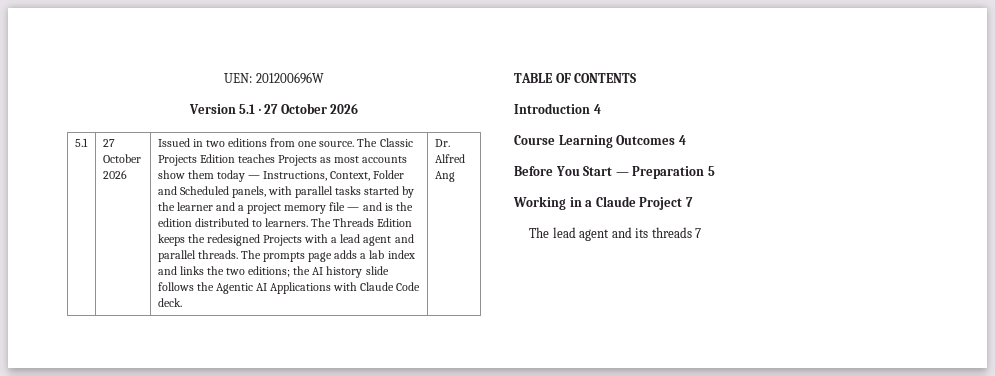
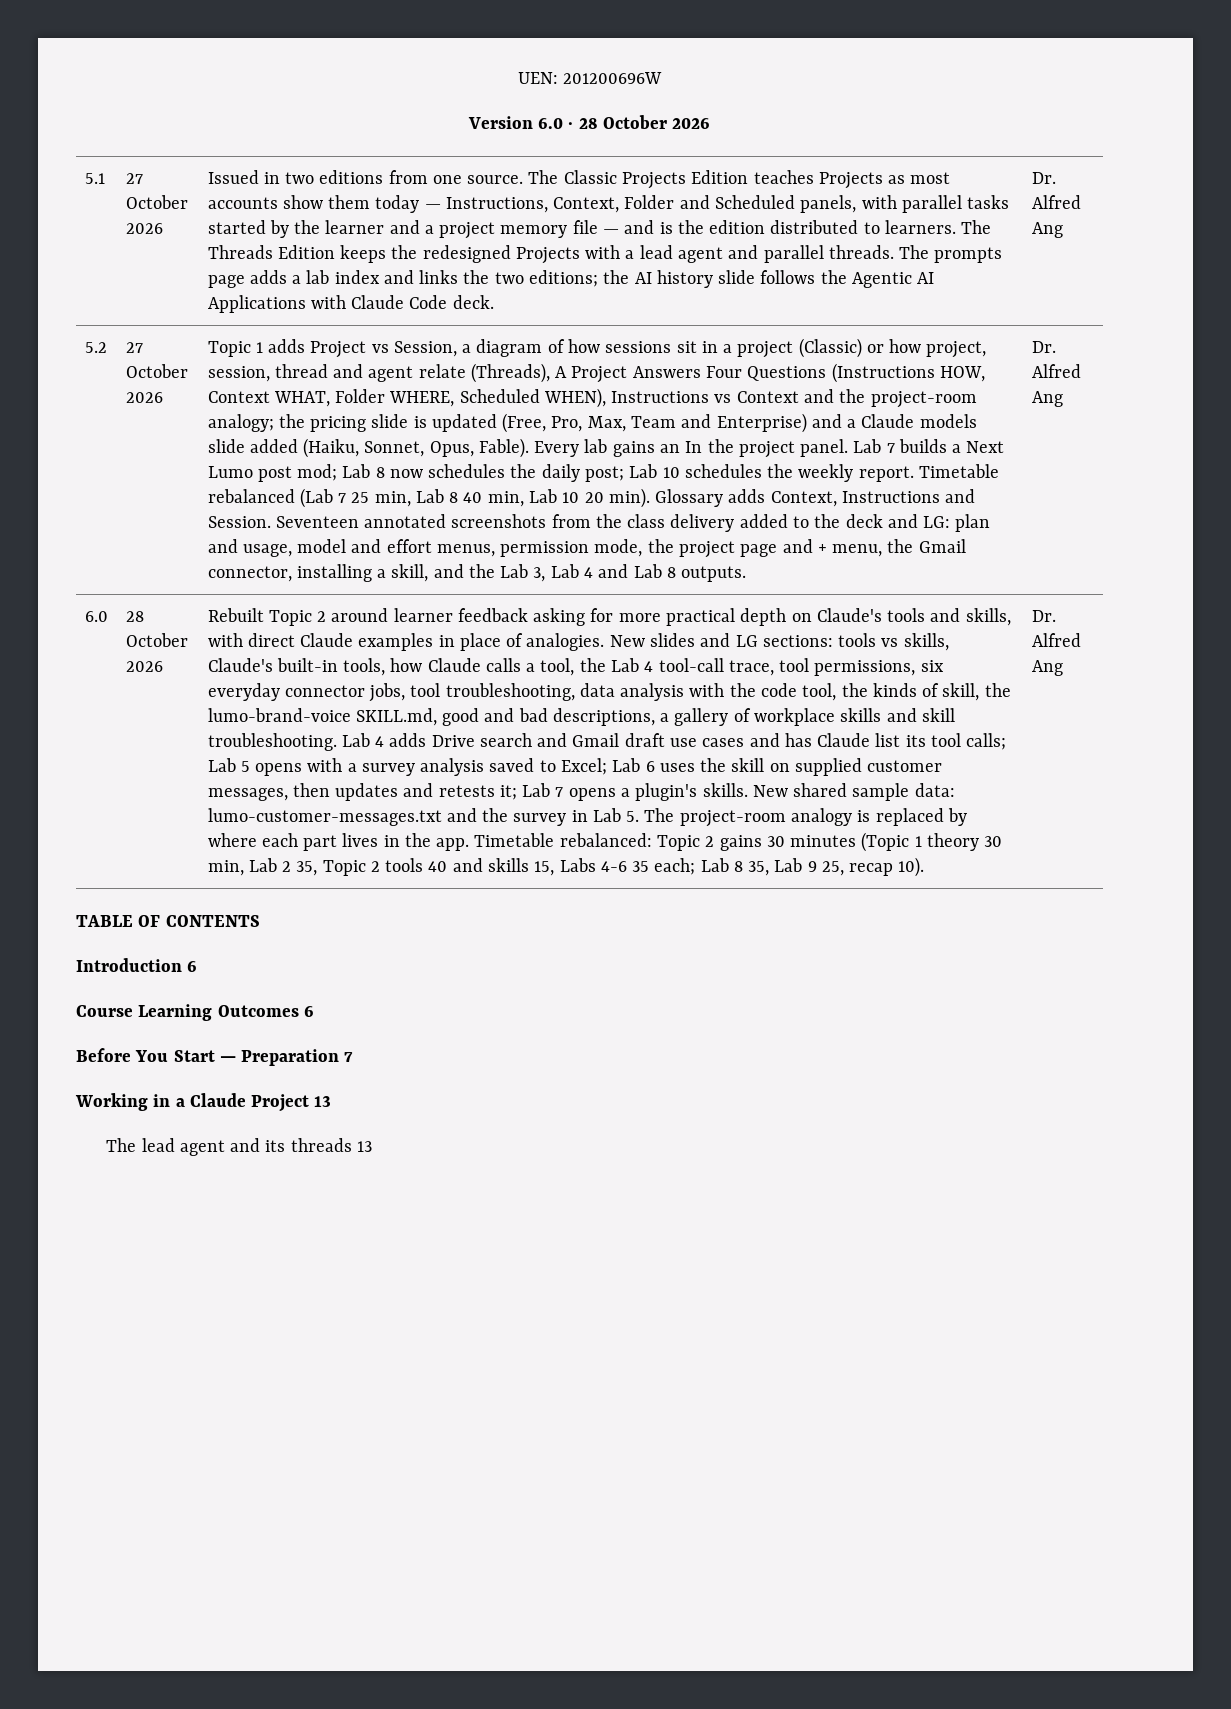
- Version 5.1 · 27 October 2026
+ Version 6.0 · 28 October 2026
+ 5.2 | 27 October 2026 | Topic 1 adds Project vs Session, a diagram of how sessions sit in a project (Classic) or how project, session, thread and agent relate (Threads), A Project Answers Four Questions (Instructions HOW, Context WHAT, Folder WHERE, Scheduled WHEN), Instructions vs Context and the project-room analogy; the pricing slide is updated (Free, Pro, Max, Team and Enterprise) and a Claude models slide added (Haiku, Sonnet, Opus, Fable). Every lab gains an In the project panel. Lab 7 builds a Next Lumo post mod; Lab 8 now schedules the daily post; Lab 10 schedules the weekly report. Timetable rebalanced (Lab 7 25 min, Lab 8 40 min, Lab 10 20 min). Glossary adds Context, Instructions and Session. Seventeen annotated screenshots from the class delivery added to the deck and LG: plan and usage, model and effort menus, permission mode, the project page and + menu, the Gmail connector, installing a skill, and the Lab 3, Lab 4 and Lab 8 outputs. | Dr. Alfred Ang
+ 6.0 | 28 October 2026 | Rebuilt Topic 2 around learner feedback asking for more practical depth on Claude's tools and skills, with direct Claude examples in place of analogies. New slides and LG sections: tools vs skills, Claude's built-in tools, how Claude calls a tool, the Lab 4 tool-call trace, tool permissions, six everyday connector jobs, tool troubleshooting, data analysis with the code tool, the kinds of skill, the lumo-brand-voice SKILL.md, good and bad descriptions, a gallery of workplace skills and skill troubleshooting. Lab 4 adds Drive search and Gmail draft use cases and has Claude list its tool calls; Lab 5 opens with a survey analysis saved to Excel; Lab 6 uses the skill on supplied customer messages, then updates and retests it; Lab 7 opens a plugin's skills. New shared sample data: lumo-customer-messages.txt and the survey in Lab 5. The project-room analogy is replaced by where each part lives in the app. Timetable rebalanced: Topic 2 gains 30 minutes (Topic 1 theory 30 min, Lab 2 35, Topic 2 tools 40 and skills 15, Labs 4-6 35 each; Lab 8 35, Lab 9 25, recap 10). | Dr. Alfred Ang
- Introduction 4
+ Introduction 6
- Course Learning Outcomes 4
+ Course Learning Outcomes 6
- Before You Start — Preparation 5
+ Before You Start — Preparation 7
- Working in a Claude Project 7
+ Working in a Claude Project 13
- The lead agent and its threads 7
+ The lead agent and its threads 13

